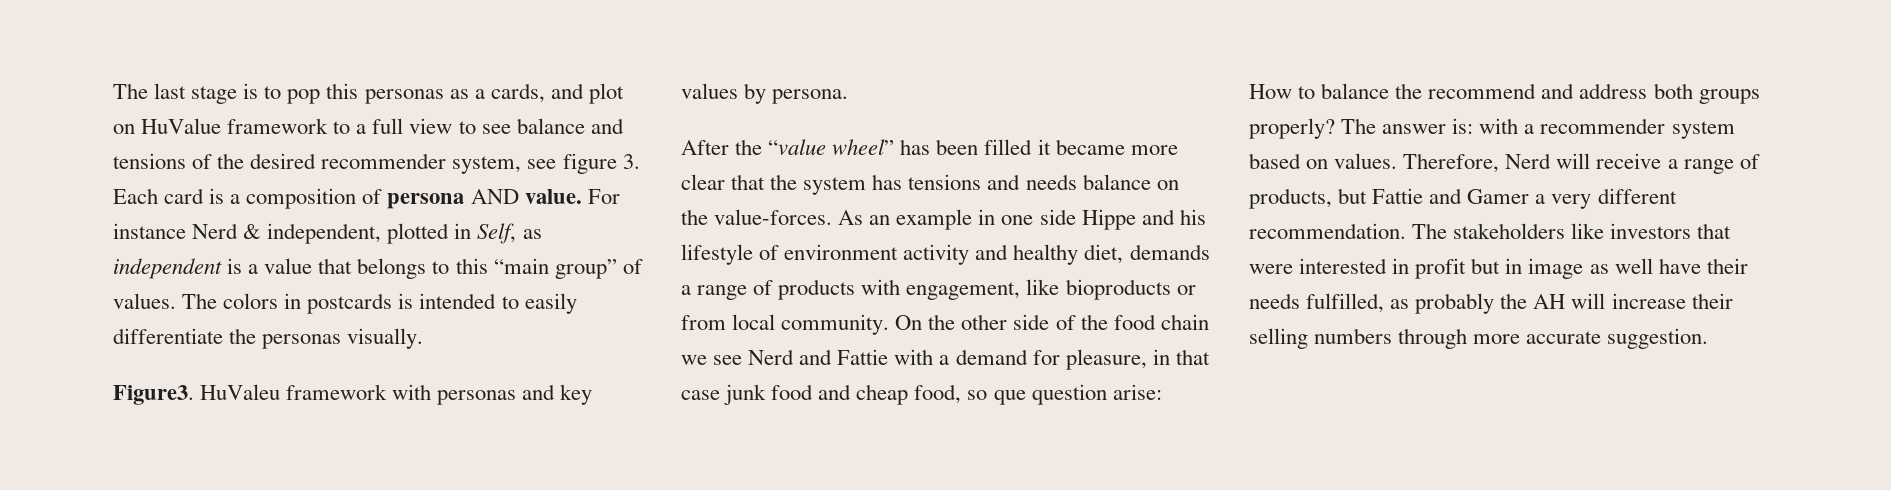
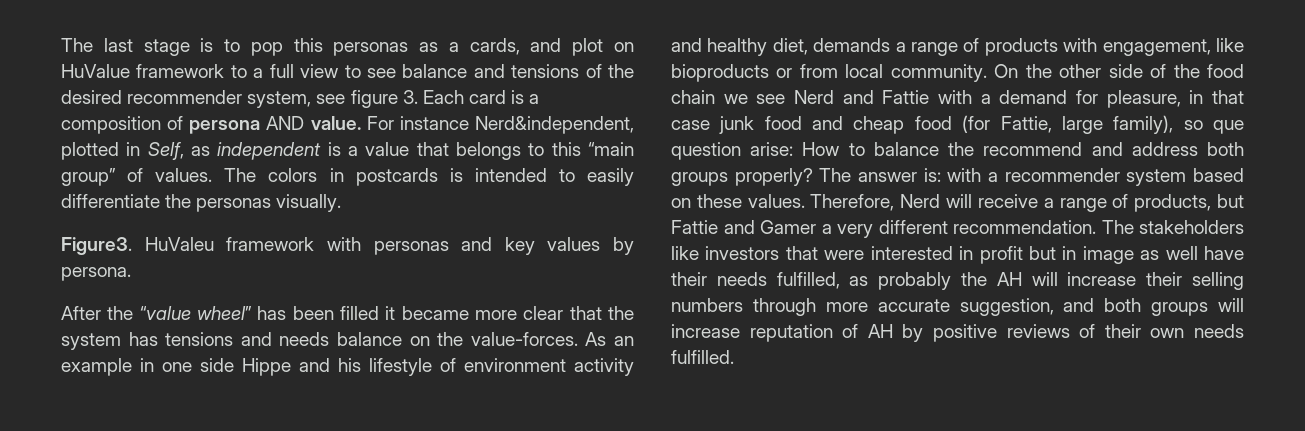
- For instance Nerd & independent, plotted in Self, as independent is a value that belongs to this “main group” of values.
+ For instance Nerd&independent, plotted in Self, as independent is a value that belongs to this “main group” of values.
- On the other side of the food chain we see Nerd and Fattie with a demand for pleasure, in that case junk food and cheap food, so que question arise: How to balance the recommend and address both groups properly?
+ On the other side of the food chain we see Nerd and Fattie with a demand for pleasure, in that case junk food and cheap food (for Fattie, large family), so que question arise: How to balance the recommend and address both groups properly?
- The answer is: with a recommender system based on values.
+ The answer is: with a recommender system based on these values.
- The stakeholders like investors that were interested in profit but in image as well have their needs fulfilled, as probably the AH will increase their selling numbers through more accurate suggestion.
+ The stakeholders like investors that were interested in profit but in image as well have their needs fulfilled, as probably the AH will increase their selling numbers through more accurate suggestion, and both groups will increase reputation of AH by positive reviews of their own needs fulfilled.

